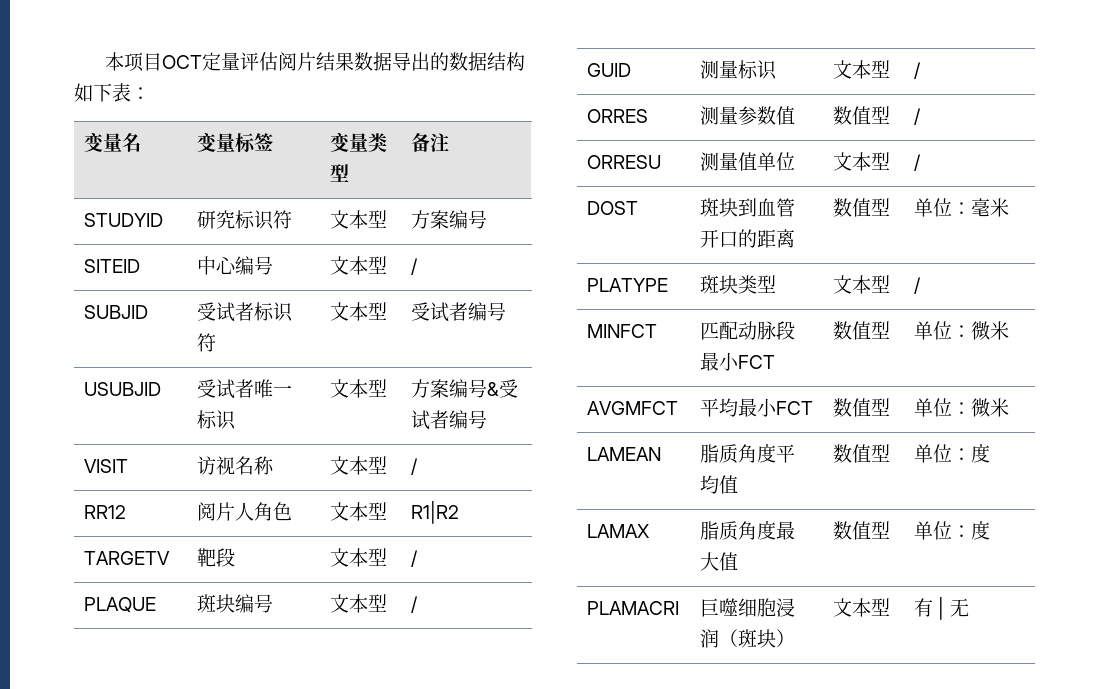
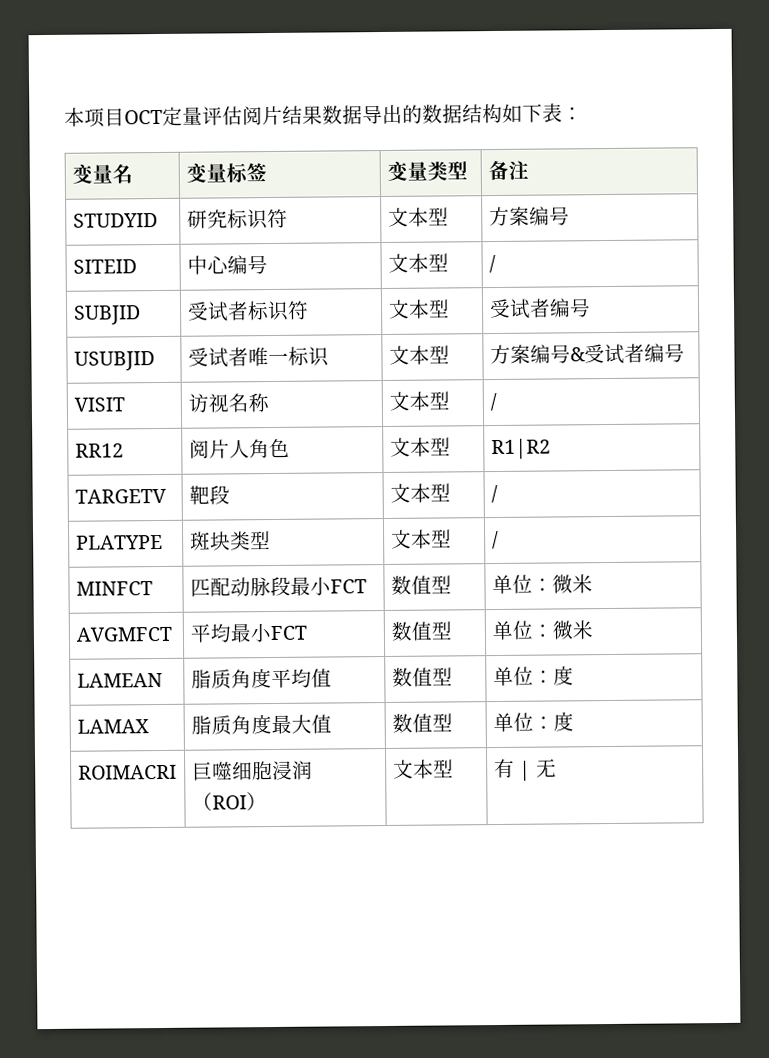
- PLAQUE | 斑块编号 | 文本型 | /
- GUID | 测量标识 | 文本型 | /
- ORRES | 测量参数值 | 数值型 | /
- ORRESU | 测量值单位 | 文本型 | /
- DOST | 斑块到血管开口的距离 | 数值型 | 单位：毫米
- PLAMACRI | 巨噬细胞浸润（斑块） | 文本型 | 有 | 无
+ ROIMACRI | 巨噬细胞浸润（ROI） | 文本型 | 有 | 无

